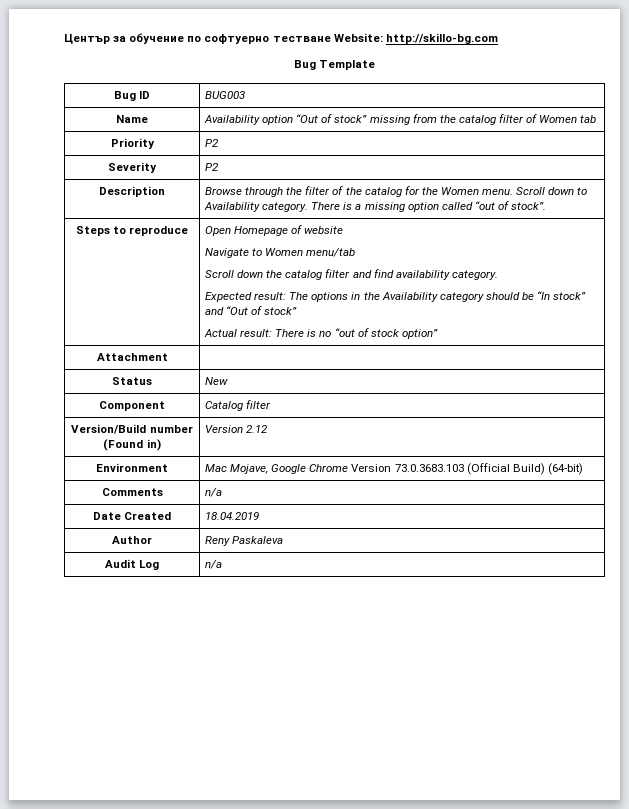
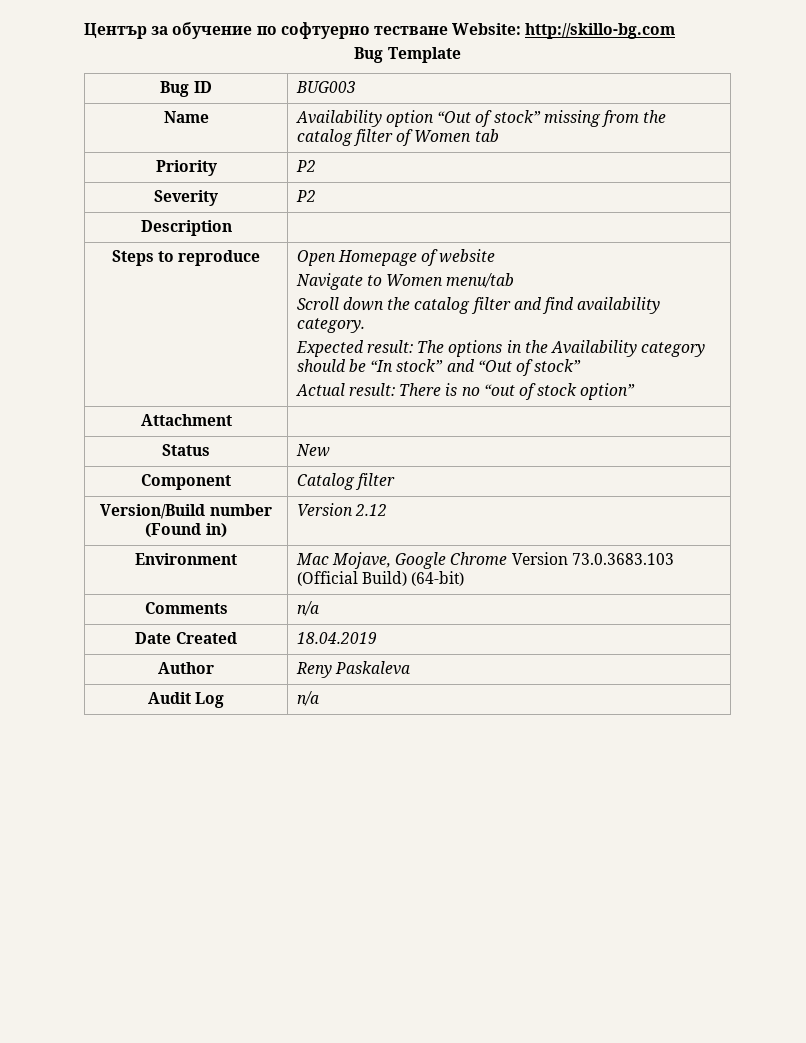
- Description | Browse through the filter of the catalog for the Women menu. Scroll down to Availability category. There is a missing option called “out of stock”.
+ Description |

